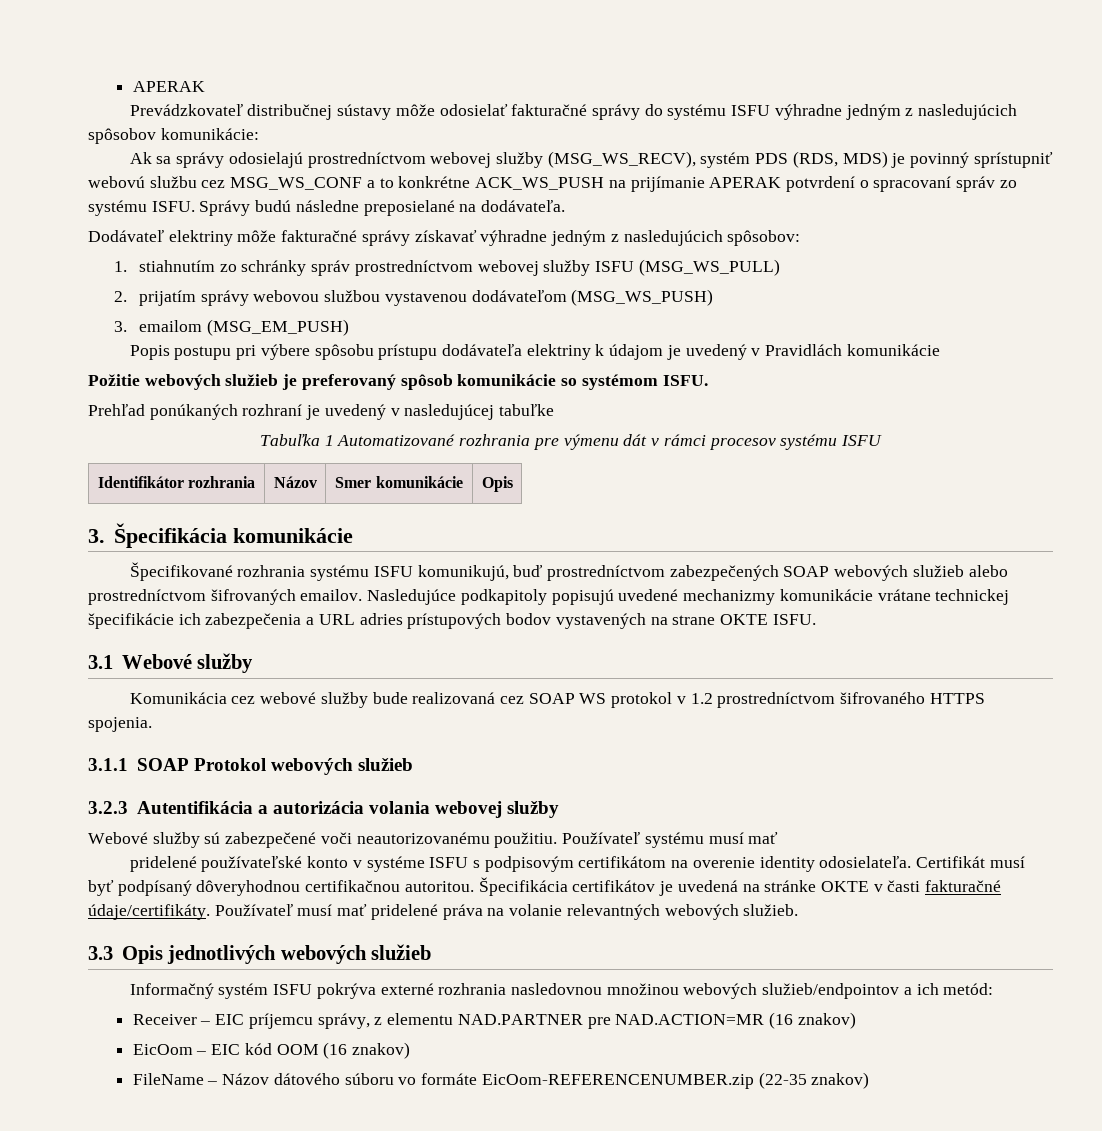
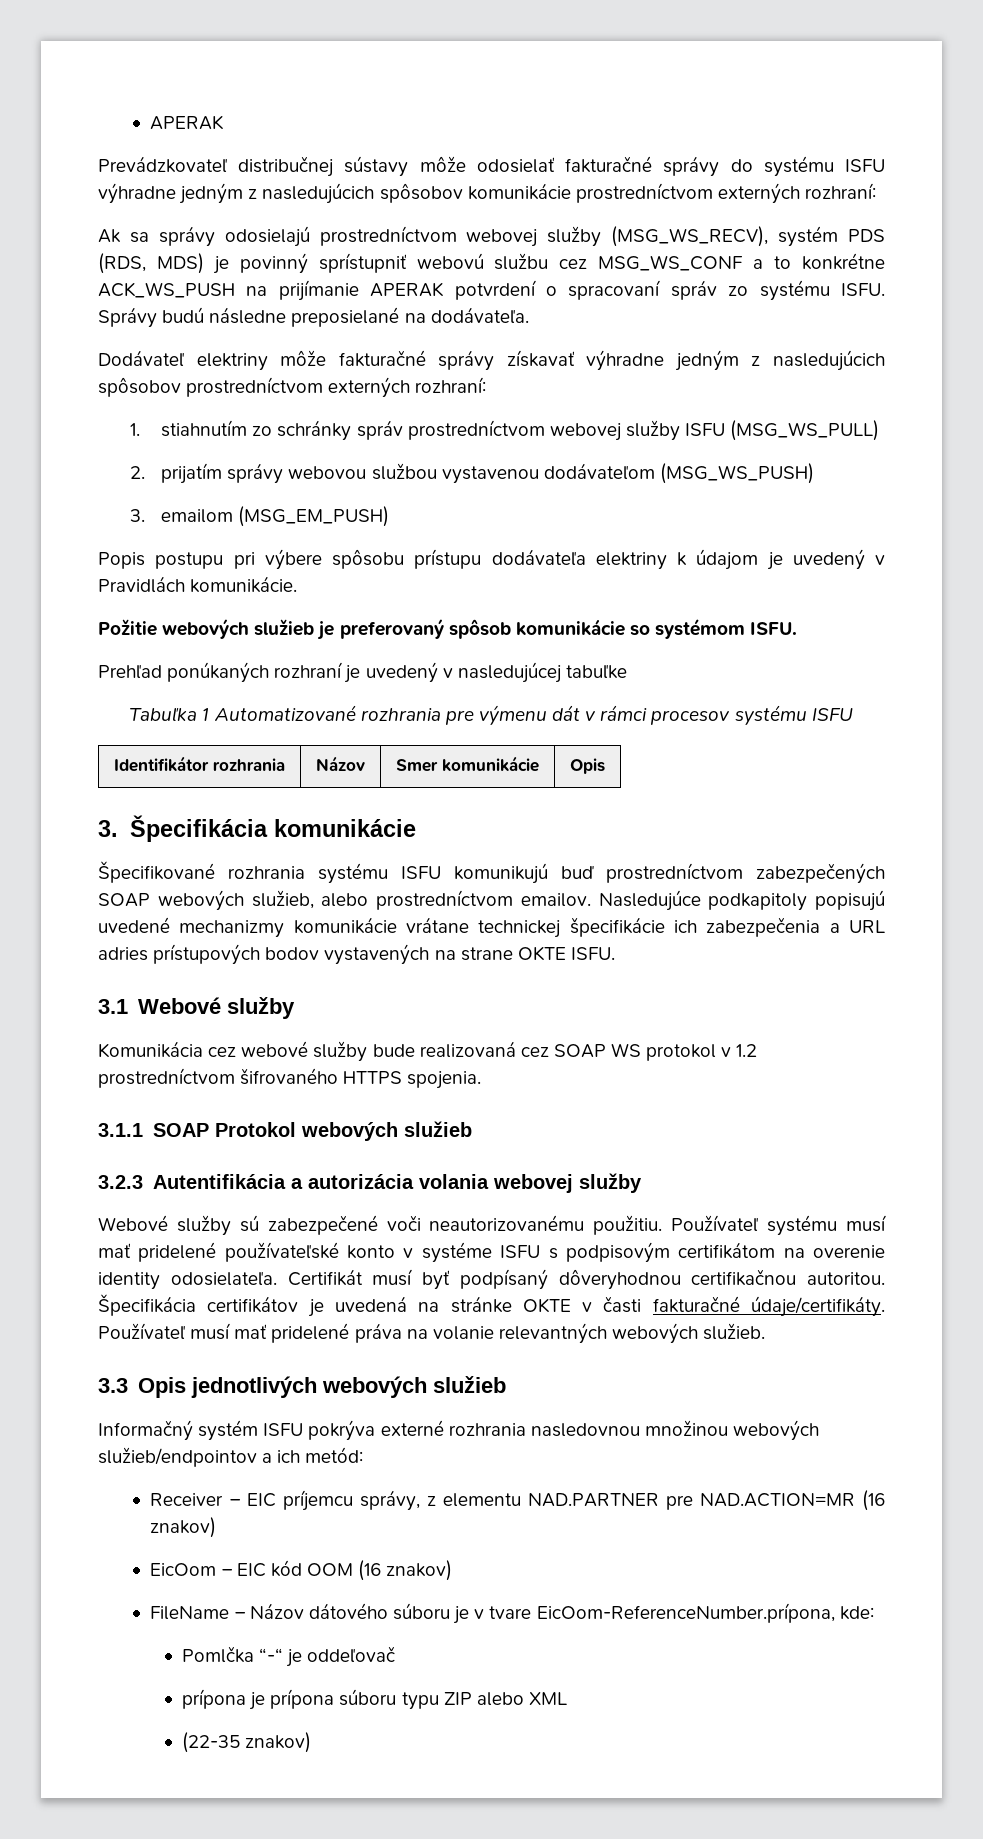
- Prevádzkovateľ distribučnej sústavy môže odosielať fakturačné správy do systému ISFU výhradne jedným z nasledujúcich spôsobov komunikácie:
+ Prevádzkovateľ distribučnej sústavy môže odosielať fakturačné správy do systému ISFU výhradne jedným z nasledujúcich spôsobov komunikácie prostredníctvom externých rozhraní:
- Dodávateľ elektriny môže fakturačné správy získavať výhradne jedným z nasledujúcich spôsobov:
+ Dodávateľ elektriny môže fakturačné správy získavať výhradne jedným z nasledujúcich spôsobov prostredníctvom externých rozhraní:
- Popis postupu pri výbere spôsobu prístupu dodávateľa elektriny k údajom je uvedený v Pravidlách komunikácie
+ Popis postupu pri výbere spôsobu prístupu dodávateľa elektriny k údajom je uvedený v Pravidlách komunikácie.
- Špecifikované rozhrania systému ISFU komunikujú, buď prostredníctvom zabezpečených SOAP webových služieb alebo prostredníctvom šifrovaných emailov.
+ Špecifikované rozhrania systému ISFU komunikujú buď prostredníctvom zabezpečených SOAP webových služieb, alebo prostredníctvom emailov.
- Používateľ systému musí mať
- pridelené používateľské konto v systéme ISFU s podpisovým certifikátom na overenie identity odosielateľa.
+ Používateľ systému musí mať pridelené používateľské konto v systéme ISFU s podpisovým certifikátom na overenie identity odosielateľa.
- FileName – Názov dátového súboru vo formáte EicOom-REFERENCENUMBER.zip (22-35 znakov)
+ FileName – Názov dátového súboru je v tvare EicOom-ReferenceNumber.prípona, kde:
+ Pomlčka “-“ je oddeľovač
+ prípona je prípona súboru typu ZIP alebo XML
+ (22-35 znakov)

